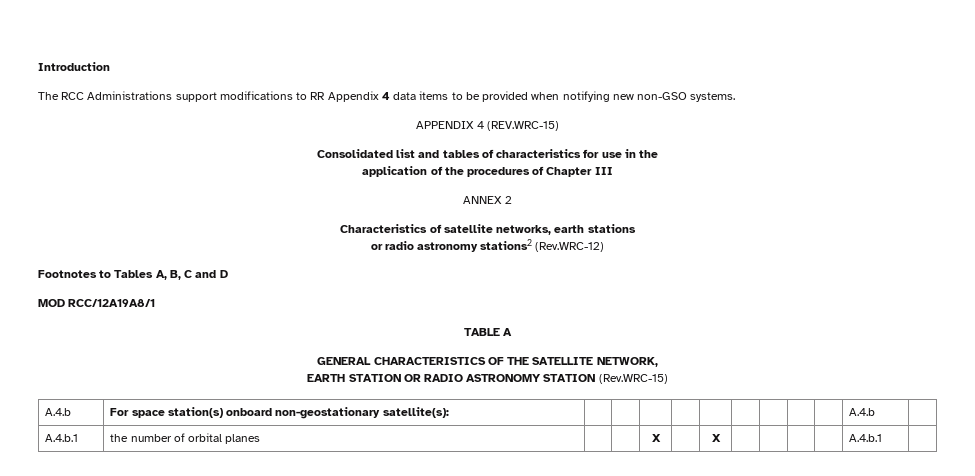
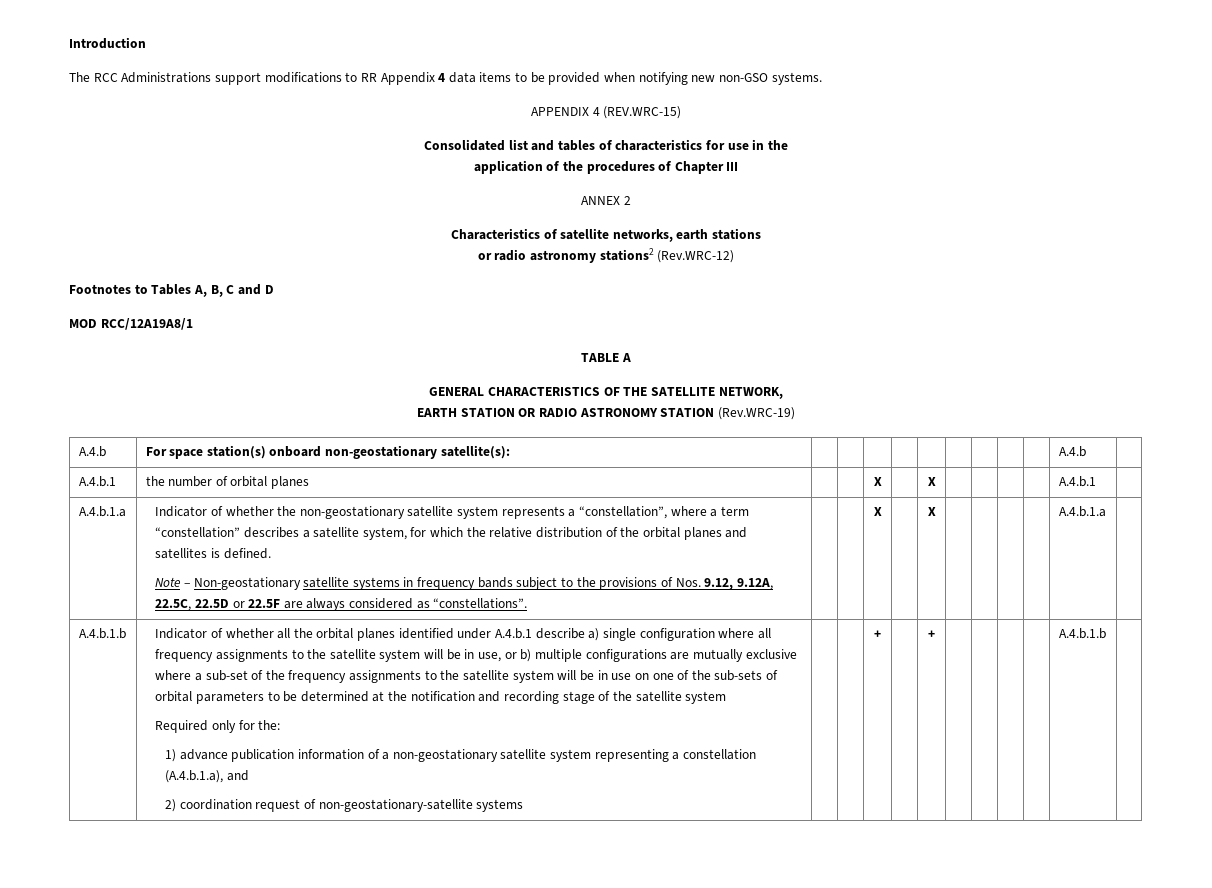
- EARTH STATION OR RADIO ASTRONOMY STATION (Rev.WRC-15)
+ EARTH STATION OR RADIO ASTRONOMY STATION (Rev.WRC-19)
+ A.4.b.1.a | Indicator of whether the non-geostationary satellite system represents a “constellation”, where a term “constellation” describes a satellite system, for which the relative distribution of the orbital planes and satellites is defined.
+ Note – Non-geostationary satellite systems in frequency bands subject to the provisions of Nos. 9.12, 9.12A, 22.5C, 22.5D or 22.5F are always considered as “constellations”. | | | X | | X | | | | | A.4.b.1.a |
+ A.4.b.1.b | Indicator of whether all the orbital planes identified under A.4.b.1 describe a) single configuration where all frequency assignments to the satellite system will be in use, or b) multiple configurations are mutually exclusive where a sub-set of the frequency assignments to the satellite system will be in use on one of the sub-sets of orbital parameters to be determined at the notification and recording stage of the satellite system
+ Required only for the:
+ 1) advance publication information of a non-geostationary satellite system representing a constellation (A.4.b.1.a), and
+ 2) coordination request of non-geostationary-satellite systems | | | + | | + | | | | | A.4.b.1.b

